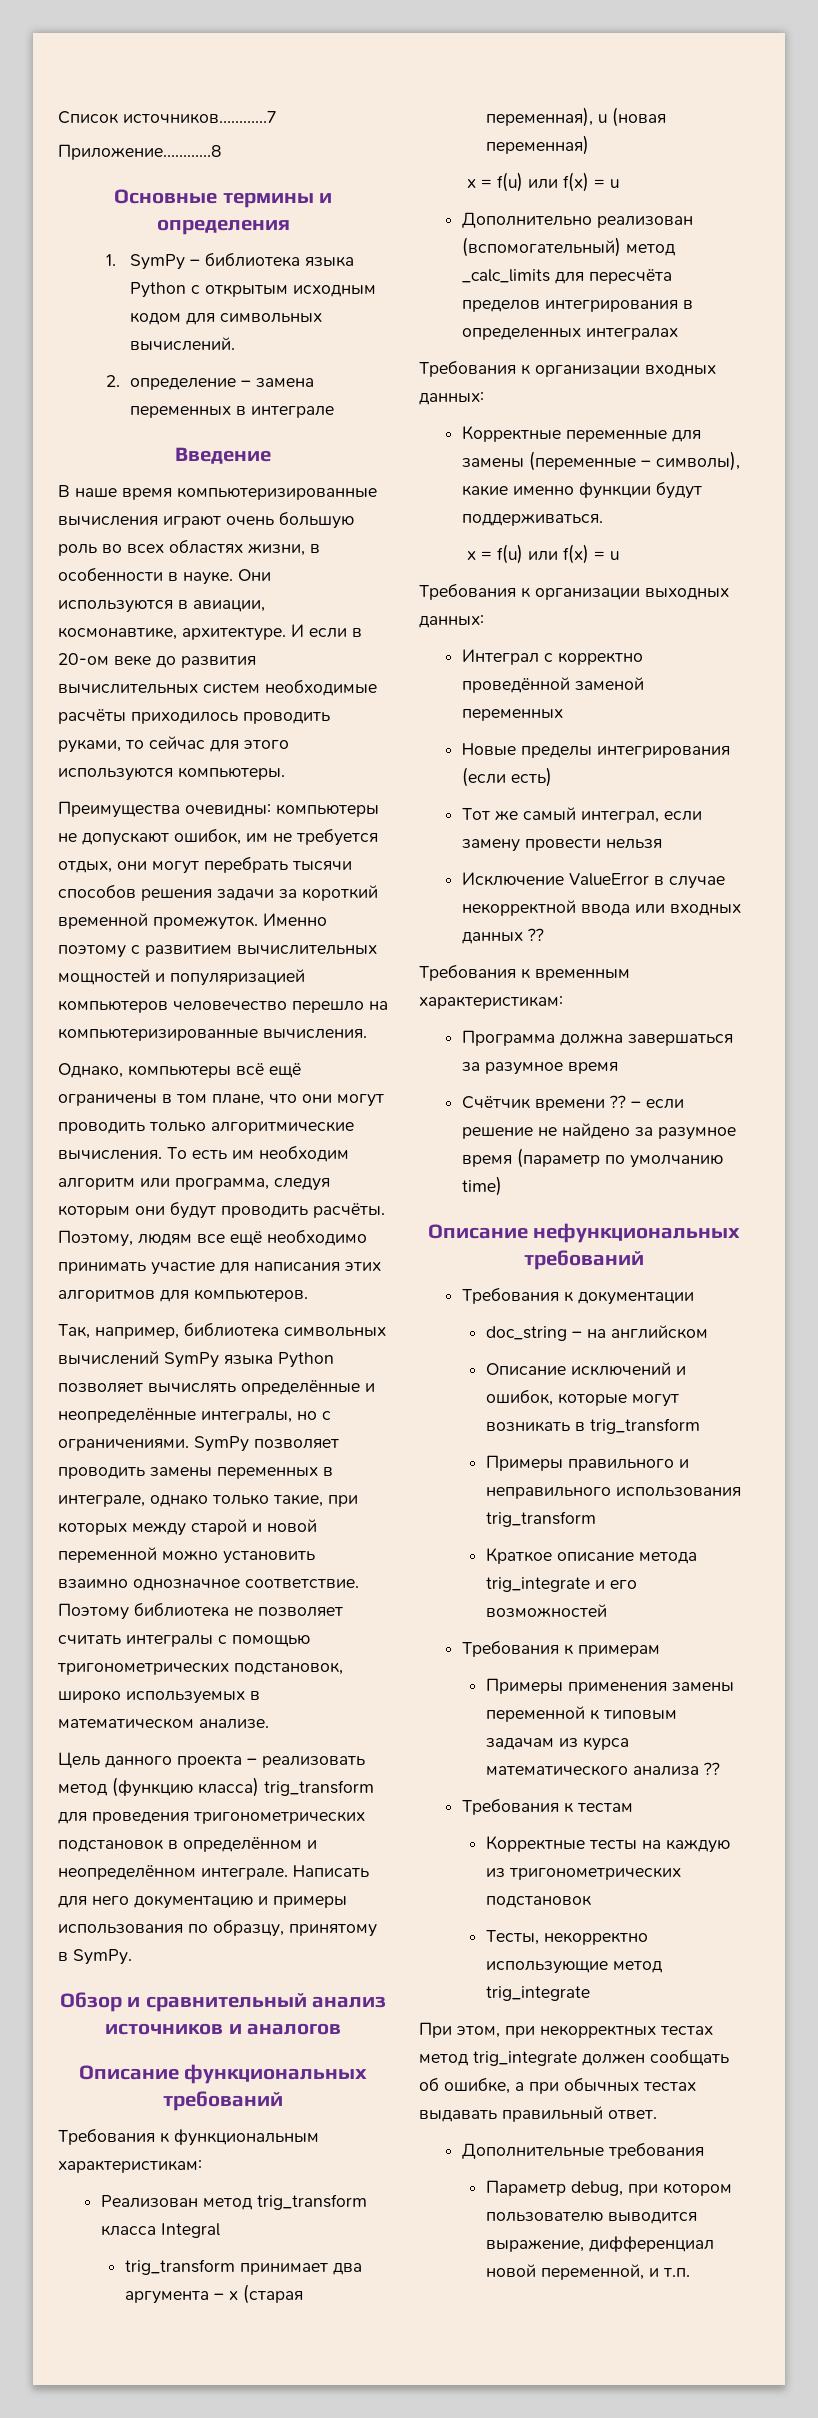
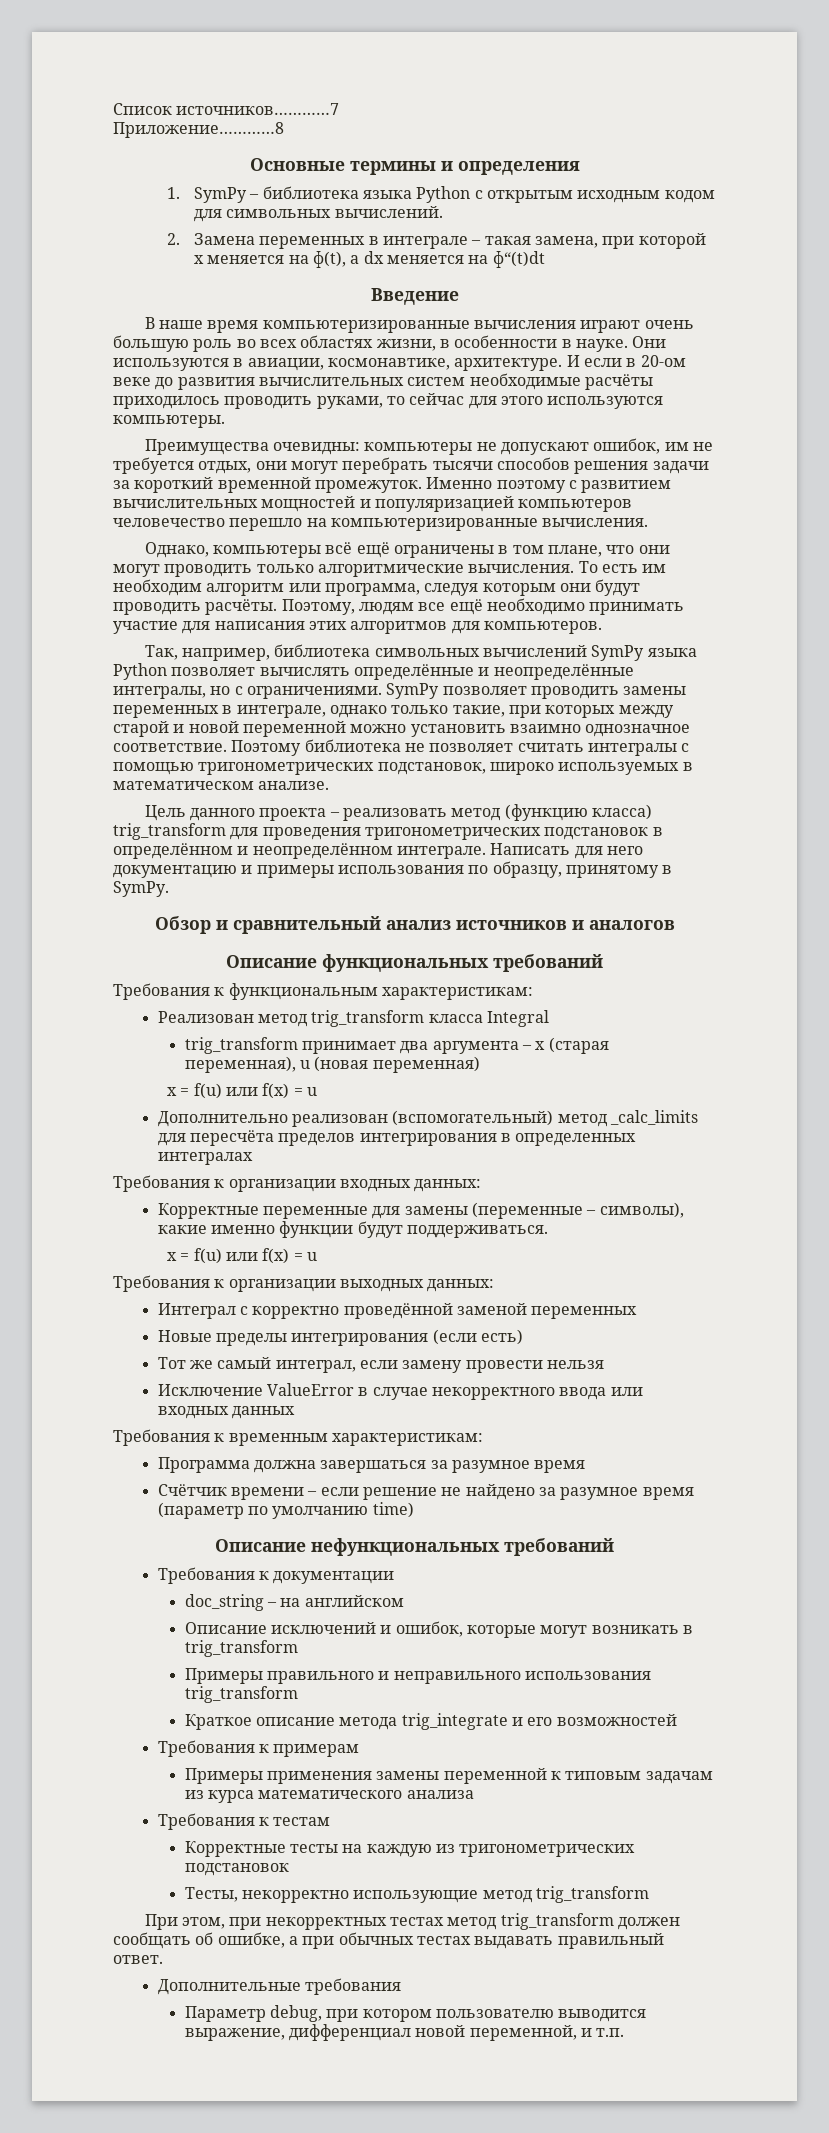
- 2. определение – замена переменных в интеграле
+ 2. Замена переменных в интеграле – такая замена, при которой x меняется на ɸ(t), а dx меняется на ɸ“(t)dt
- Исключение ValueError в случае некорректной ввода или входных данных ??
+ Исключение ValueError в случае некорректного ввода или входных данных
- Счётчик времени ?? – если решение не найдено за разумное время (параметр по умолчанию time)
+ Счётчик времени – если решение не найдено за разумное время (параметр по умолчанию time)
- Примеры применения замены переменной к типовым задачам из курса математического анализа ??
+ Примеры применения замены переменной к типовым задачам из курса математического анализа
- Тесты, некорректно использующие метод trig_integrate
+ Тесты, некорректно использующие метод trig_transform
- При этом, при некорректных тестах метод trig_integrate должен сообщать об ошибке, а при обычных тестах выдавать правильный ответ.
+ При этом, при некорректных тестах метод trig_transform должен сообщать об ошибке, а при обычных тестах выдавать правильный ответ.

